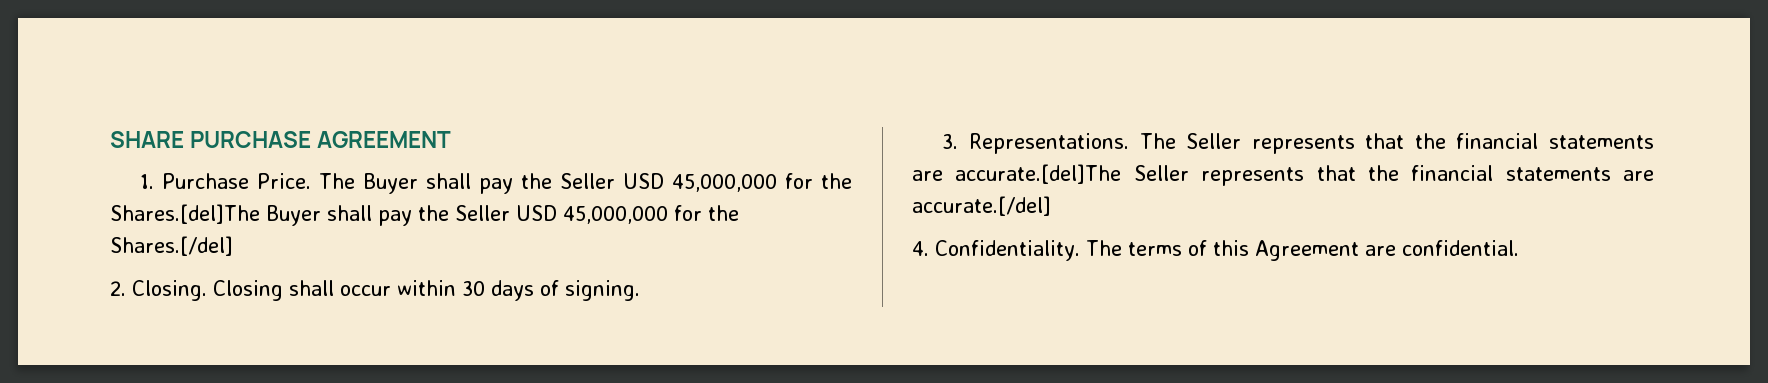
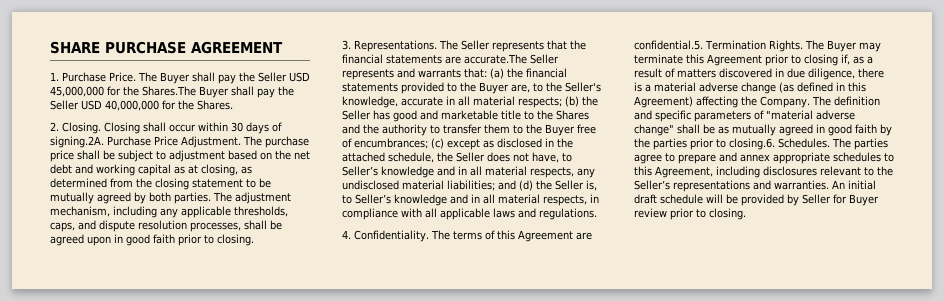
- The Buyer shall pay the Seller USD 45,000,000 for the Shares.[del]The Buyer shall pay the Seller USD 45,000,000 for the Shares.[/del]
+ The Buyer shall pay the Seller USD 45,000,000 for the Shares.The Buyer shall pay the Seller USD 40,000,000 for the Shares.
- Closing shall occur within 30 days of signing.
+ Closing shall occur within 30 days of signing.2A. Purchase Price Adjustment. The purchase price shall be subject to adjustment based on the net debt and working capital as at closing, as determined from the closing statement to be mutually agreed by both parties. The adjustment mechanism, including any applicable thresholds, caps, and dispute resolution processes, shall be agreed upon in good faith prior to closing.
- The Seller represents that the financial statements are accurate.[del]The Seller represents that the financial statements are accurate.[/del]
+ The Seller represents that the financial statements are accurate.The Seller represents and warrants that: (a) the financial statements provided to the Buyer are, to the Seller's knowledge, accurate in all material respects; (b) the Seller has good and marketable title to the Shares and the authority to transfer them to the Buyer free of encumbrances; (c) except as disclosed in the attached schedule, the Seller does not have, to Seller’s knowledge and in all material respects, any undisclosed material liabilities; and (d) the Seller is, to Seller’s knowledge and in all material respects, in compliance with all applicable laws and regulations.
- The terms of this Agreement are confidential.
+ The terms of this Agreement are confidential.5. Termination Rights. The Buyer may terminate this Agreement prior to closing if, as a result of matters discovered in due diligence, there is a material adverse change (as defined in this Agreement) affecting the Company. The definition and specific parameters of "material adverse change" shall be as mutually agreed in good faith by the parties prior to closing.6. Schedules. The parties agree to prepare and annex appropriate schedules to this Agreement, including disclosures relevant to the Seller’s representations and warranties. An initial draft schedule will be provided by Seller for Buyer review prior to closing.

